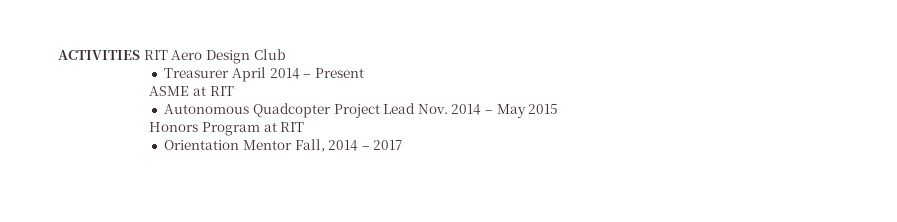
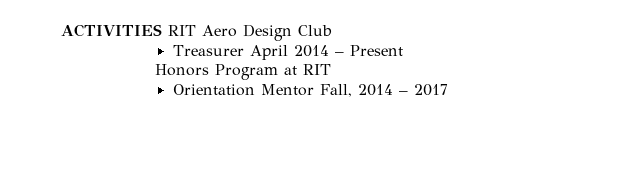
- ASME at RIT
- Autonomous Quadcopter Project Lead Nov. 2014 – May 2015

